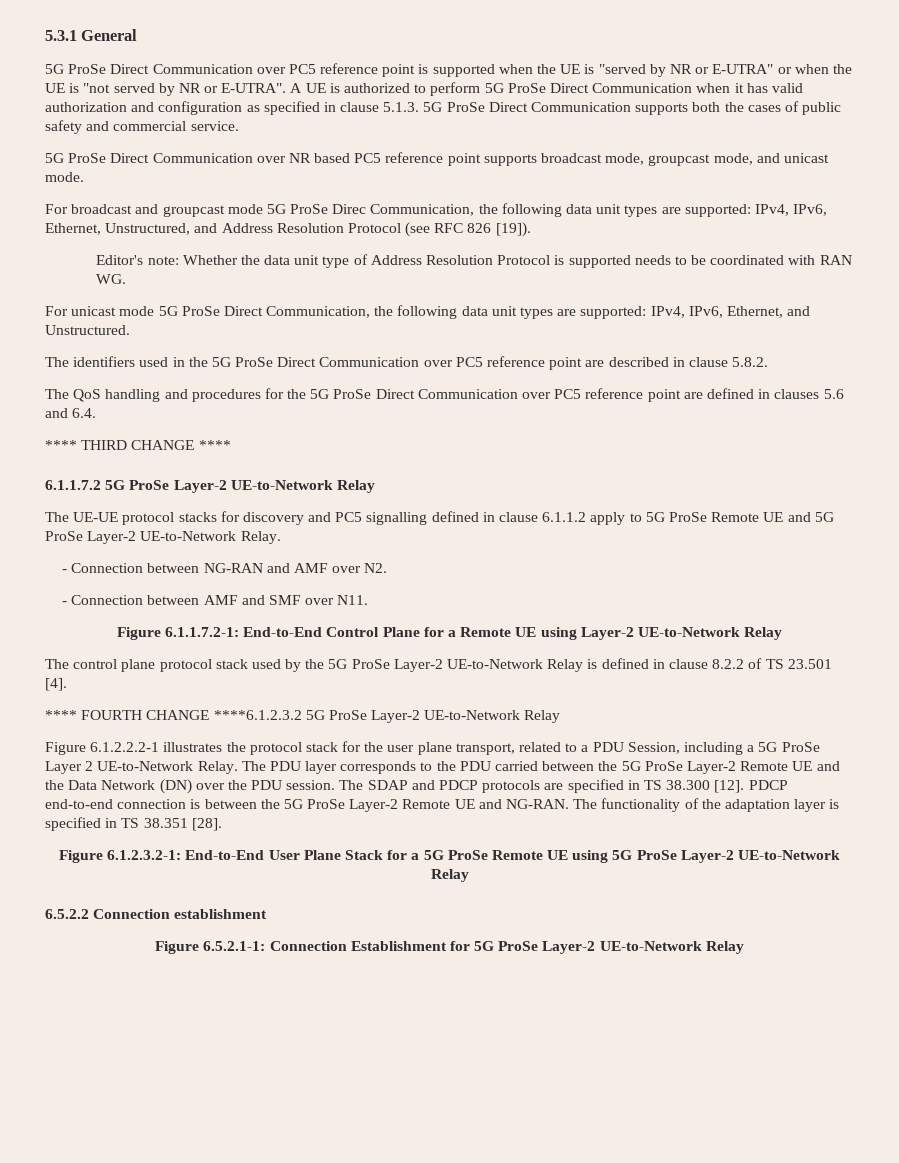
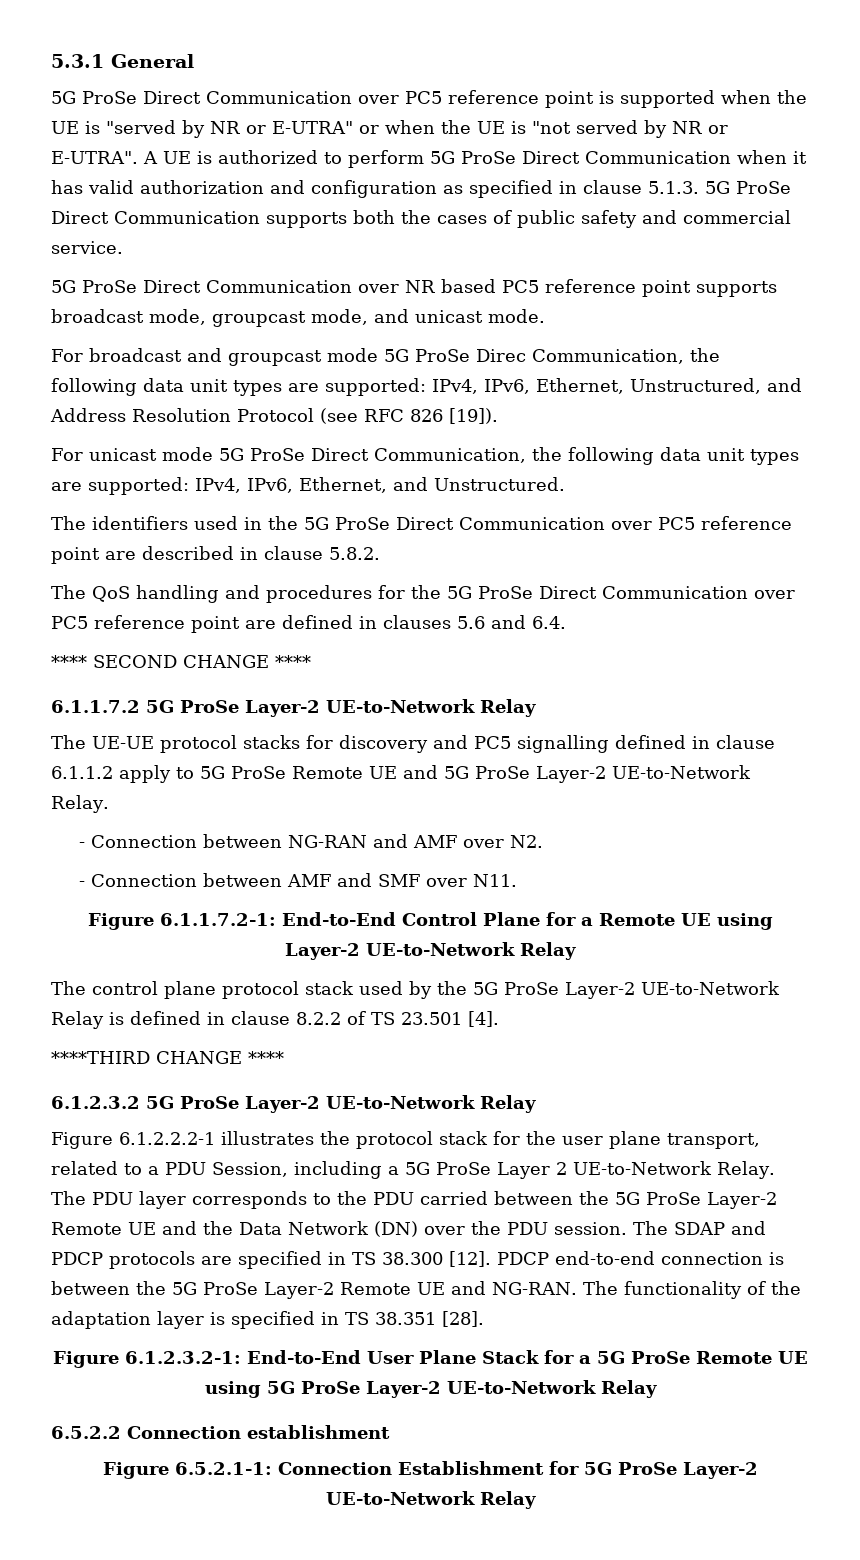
- Editor's note: Whether the data unit type of Address Resolution Protocol is supported needs to be coordinated with RAN WG.
- **** THIRD CHANGE ****
+ **** SECOND CHANGE ****
- **** FOURTH CHANGE ****6.1.2.3.2 5G ProSe Layer-2 UE-to-Network Relay
+ ****THIRD CHANGE ****
+ 6.1.2.3.2 5G ProSe Layer-2 UE-to-Network Relay

